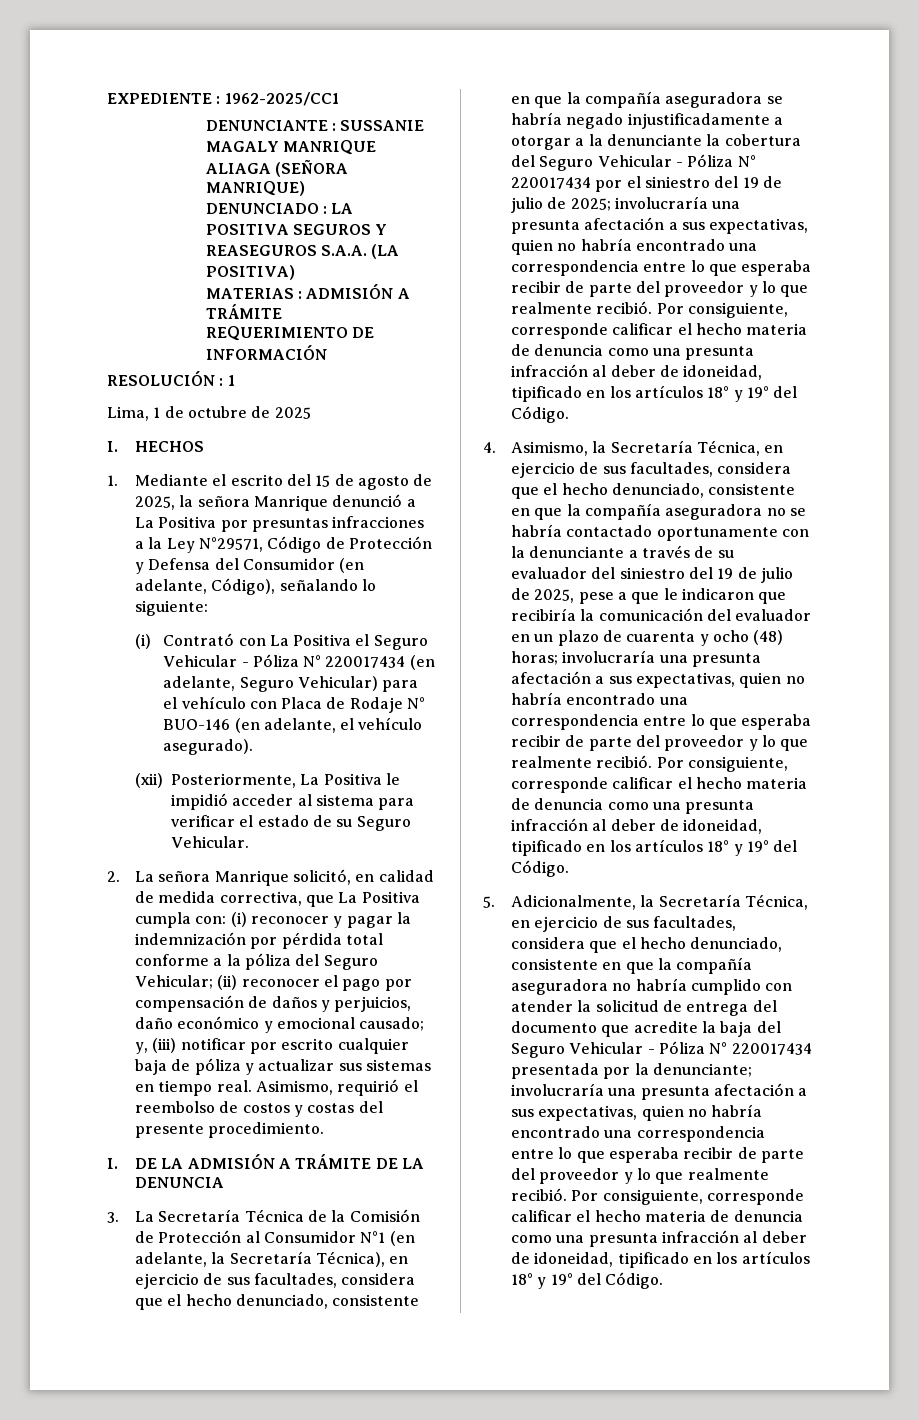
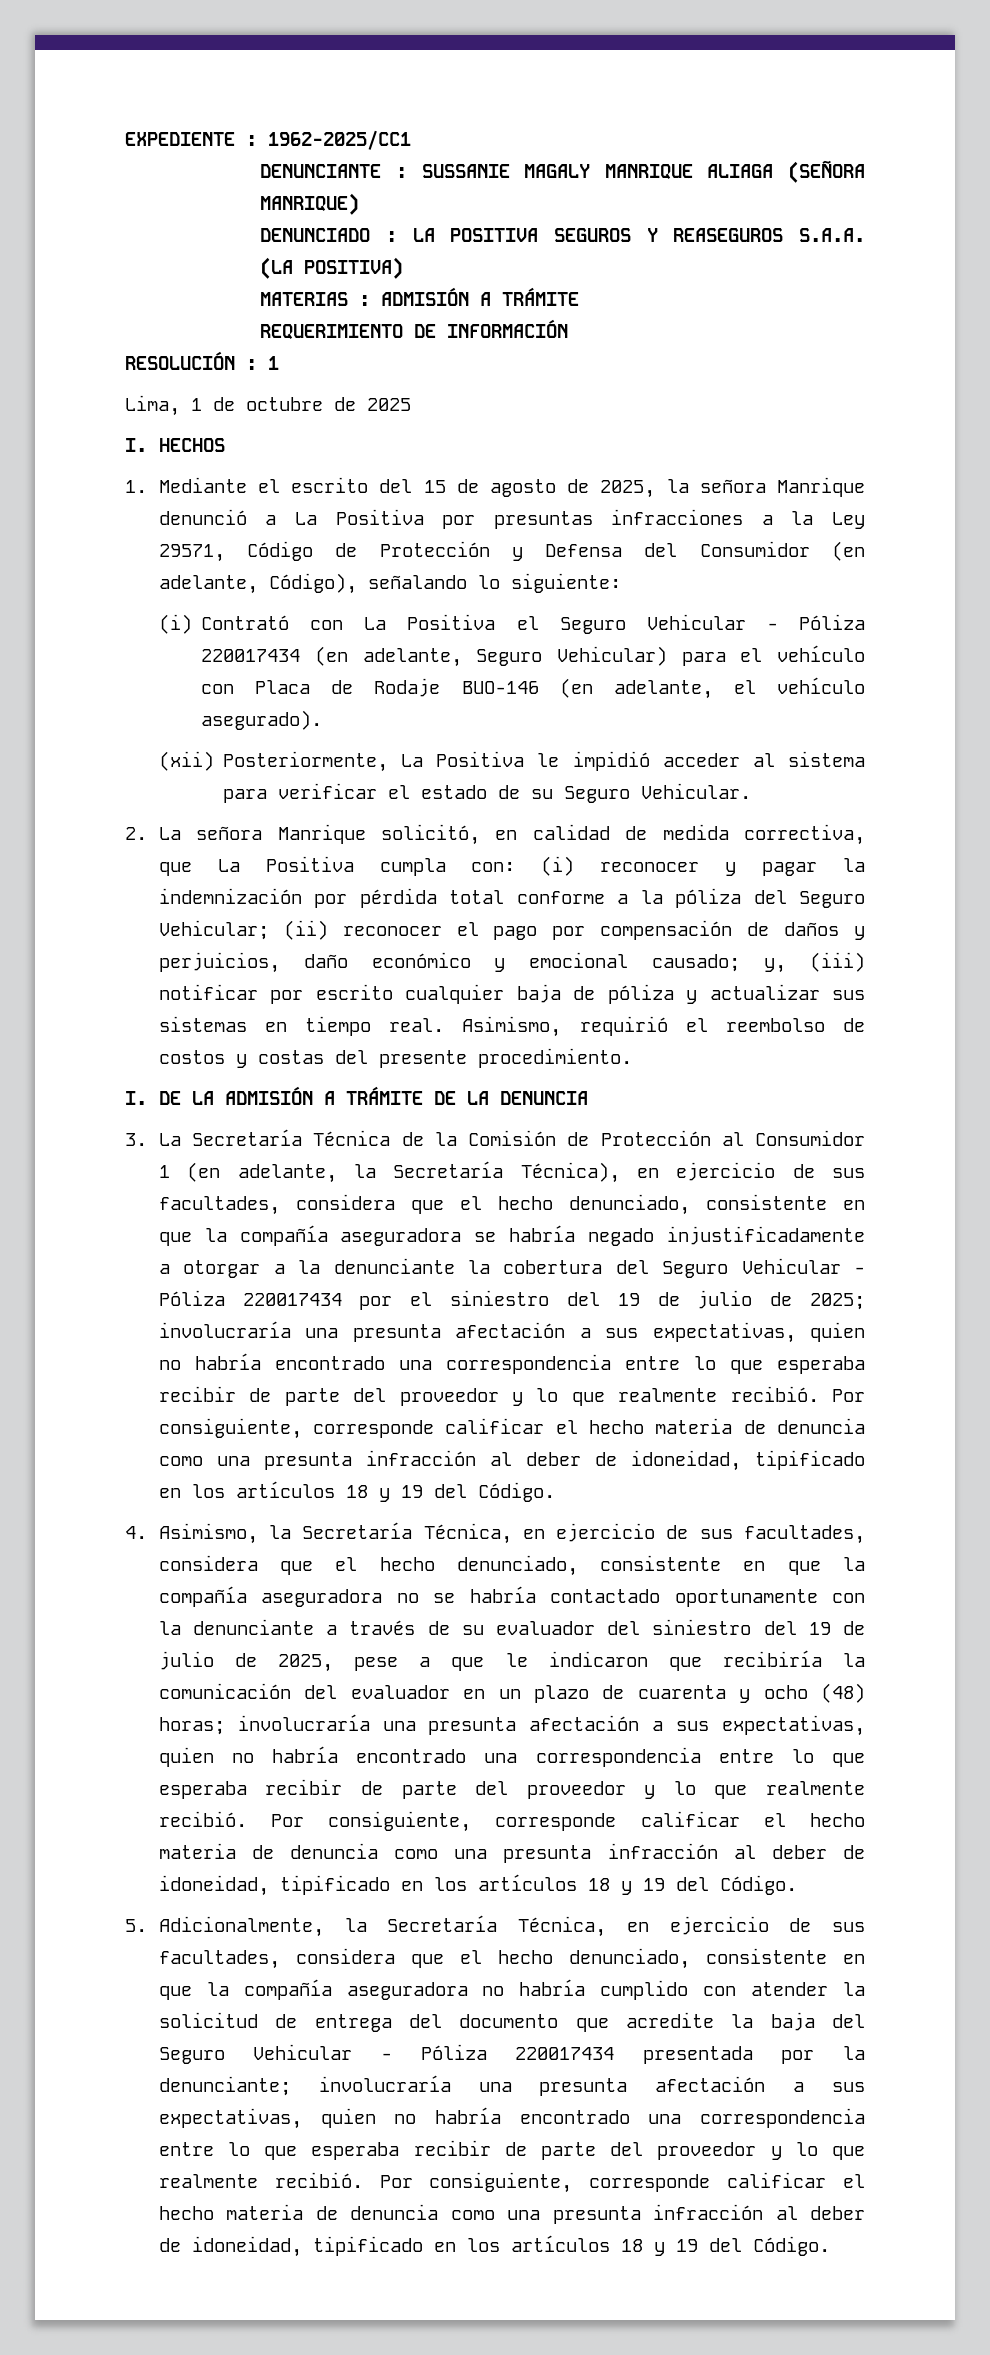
- 1. Mediante el escrito del 15 de agosto de 2025, la señora Manrique denunció a La Positiva por presuntas infracciones a la Ley N°29571, Código de Protección y Defensa del Consumidor (en adelante, Código), señalando lo siguiente:
+ 1. Mediante el escrito del 15 de agosto de 2025, la señora Manrique denunció a La Positiva por presuntas infracciones a la Ley 29571, Código de Protección y Defensa del Consumidor (en adelante, Código), señalando lo siguiente:
- (i) Contrató con La Positiva el Seguro Vehicular - Póliza N° 220017434 (en adelante, Seguro Vehicular) para el vehículo con Placa de Rodaje N° BUO-146 (en adelante, el vehículo asegurado).
+ (i) Contrató con La Positiva el Seguro Vehicular - Póliza 220017434 (en adelante, Seguro Vehicular) para el vehículo con Placa de Rodaje BUO-146 (en adelante, el vehículo asegurado).
- 3. La Secretaría Técnica de la Comisión de Protección al Consumidor N°1 (en adelante, la Secretaría Técnica), en ejercicio de sus facultades, considera que el hecho denunciado, consistente en que la compañía aseguradora se habría negado injustificadamente a otorgar a la denunciante la cobertura del Seguro Vehicular - Póliza N° 220017434 por el siniestro del 19 de julio de 2025; involucraría una presunta afectación a sus expectativas, quien no habría encontrado una correspondencia entre lo que esperaba recibir de parte del proveedor y lo que realmente recibió. Por consiguiente, corresponde calificar el hecho materia de denuncia como una presunta infracción al deber de idoneidad, tipificado en los artículos 18° y 19° del Código.
+ 3. La Secretaría Técnica de la Comisión de Protección al Consumidor 1 (en adelante, la Secretaría Técnica), en ejercicio de sus facultades, considera que el hecho denunciado, consistente en que la compañía aseguradora se habría negado injustificadamente a otorgar a la denunciante la cobertura del Seguro Vehicular - Póliza 220017434 por el siniestro del 19 de julio de 2025; involucraría una presunta afectación a sus expectativas, quien no habría encontrado una correspondencia entre lo que esperaba recibir de parte del proveedor y lo que realmente recibió. Por consiguiente, corresponde calificar el hecho materia de denuncia como una presunta infracción al deber de idoneidad, tipificado en los artículos 18 y 19 del Código.
- 4. Asimismo, la Secretaría Técnica, en ejercicio de sus facultades, considera que el hecho denunciado, consistente en que la compañía aseguradora no se habría contactado oportunamente con la denunciante a través de su evaluador del siniestro del 19 de julio de 2025, pese a que le indicaron que recibiría la comunicación del evaluador en un plazo de cuarenta y ocho (48) horas; involucraría una presunta afectación a sus expectativas, quien no habría encontrado una correspondencia entre lo que esperaba recibir de parte del proveedor y lo que realmente recibió. Por consiguiente, corresponde calificar el hecho materia de denuncia como una presunta infracción al deber de idoneidad, tipificado en los artículos 18° y 19° del Código.
+ 4. Asimismo, la Secretaría Técnica, en ejercicio de sus facultades, considera que el hecho denunciado, consistente en que la compañía aseguradora no se habría contactado oportunamente con la denunciante a través de su evaluador del siniestro del 19 de julio de 2025, pese a que le indicaron que recibiría la comunicación del evaluador en un plazo de cuarenta y ocho (48) horas; involucraría una presunta afectación a sus expectativas, quien no habría encontrado una correspondencia entre lo que esperaba recibir de parte del proveedor y lo que realmente recibió. Por consiguiente, corresponde calificar el hecho materia de denuncia como una presunta infracción al deber de idoneidad, tipificado en los artículos 18 y 19 del Código.
- 5. Adicionalmente, la Secretaría Técnica, en ejercicio de sus facultades, considera que el hecho denunciado, consistente en que la compañía aseguradora no habría cumplido con atender la solicitud de entrega del documento que acredite la baja del Seguro Vehicular - Póliza N° 220017434 presentada por la denunciante; involucraría una presunta afectación a sus expectativas, quien no habría encontrado una correspondencia entre lo que esperaba recibir de parte del proveedor y lo que realmente recibió. Por consiguiente, corresponde calificar el hecho materia de denuncia como una presunta infracción al deber de idoneidad, tipificado en los artículos 18° y 19° del Código.
+ 5. Adicionalmente, la Secretaría Técnica, en ejercicio de sus facultades, considera que el hecho denunciado, consistente en que la compañía aseguradora no habría cumplido con atender la solicitud de entrega del documento que acredite la baja del Seguro Vehicular - Póliza 220017434 presentada por la denunciante; involucraría una presunta afectación a sus expectativas, quien no habría encontrado una correspondencia entre lo que esperaba recibir de parte del proveedor y lo que realmente recibió. Por consiguiente, corresponde calificar el hecho materia de denuncia como una presunta infracción al deber de idoneidad, tipificado en los artículos 18 y 19 del Código.

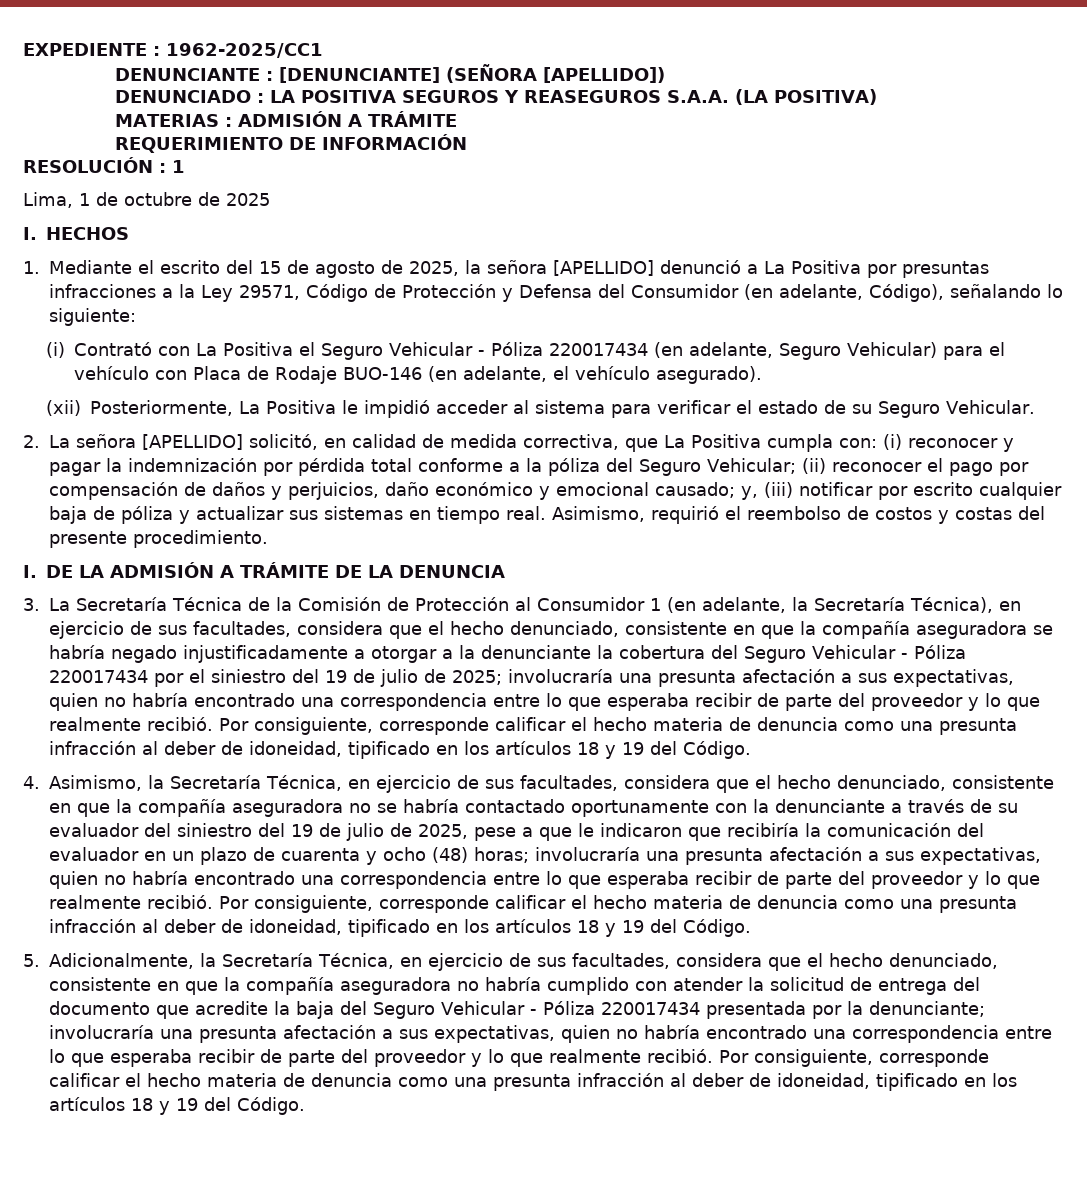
- DENUNCIANTE : SUSSANIE MAGALY MANRIQUE ALIAGA (SEÑORA MANRIQUE)
+ DENUNCIANTE : [DENUNCIANTE] (SEÑORA [APELLIDO])
- 1. Mediante el escrito del 15 de agosto de 2025, la señora Manrique denunció a La Positiva por presuntas infracciones a la Ley 29571, Código de Protección y Defensa del Consumidor (en adelante, Código), señalando lo siguiente:
+ 1. Mediante el escrito del 15 de agosto de 2025, la señora [APELLIDO] denunció a La Positiva por presuntas infracciones a la Ley 29571, Código de Protección y Defensa del Consumidor (en adelante, Código), señalando lo siguiente:
- 2. La señora Manrique solicitó, en calidad de medida correctiva, que La Positiva cumpla con:
+ 2. La señora [APELLIDO] solicitó, en calidad de medida correctiva, que La Positiva cumpla con:

